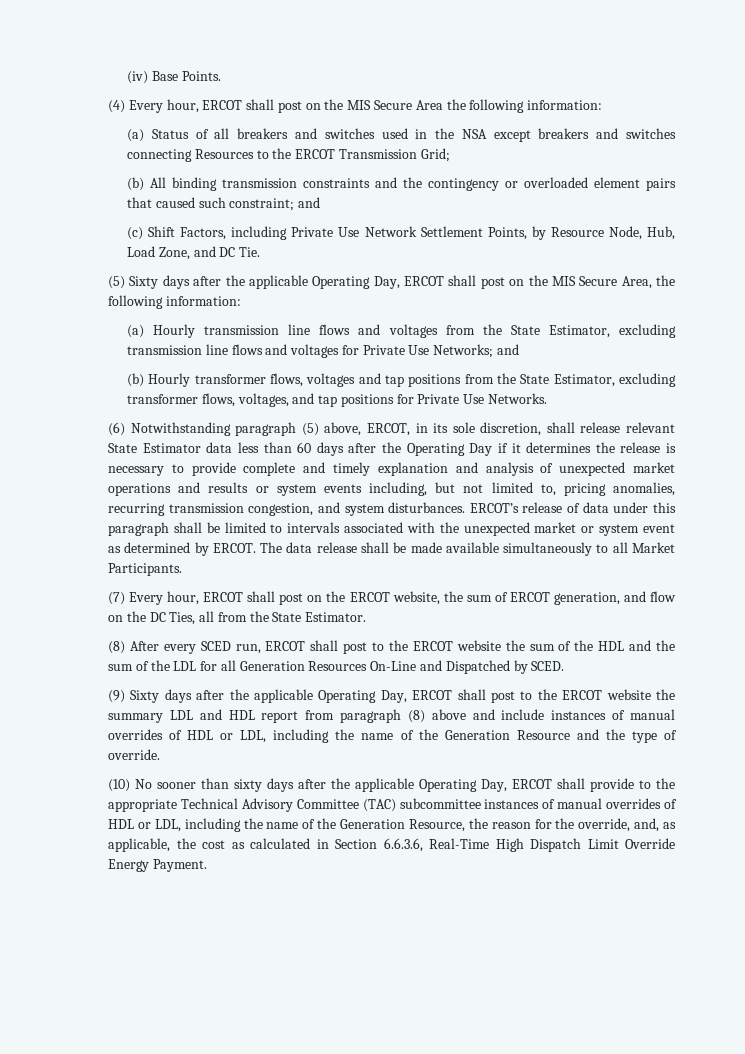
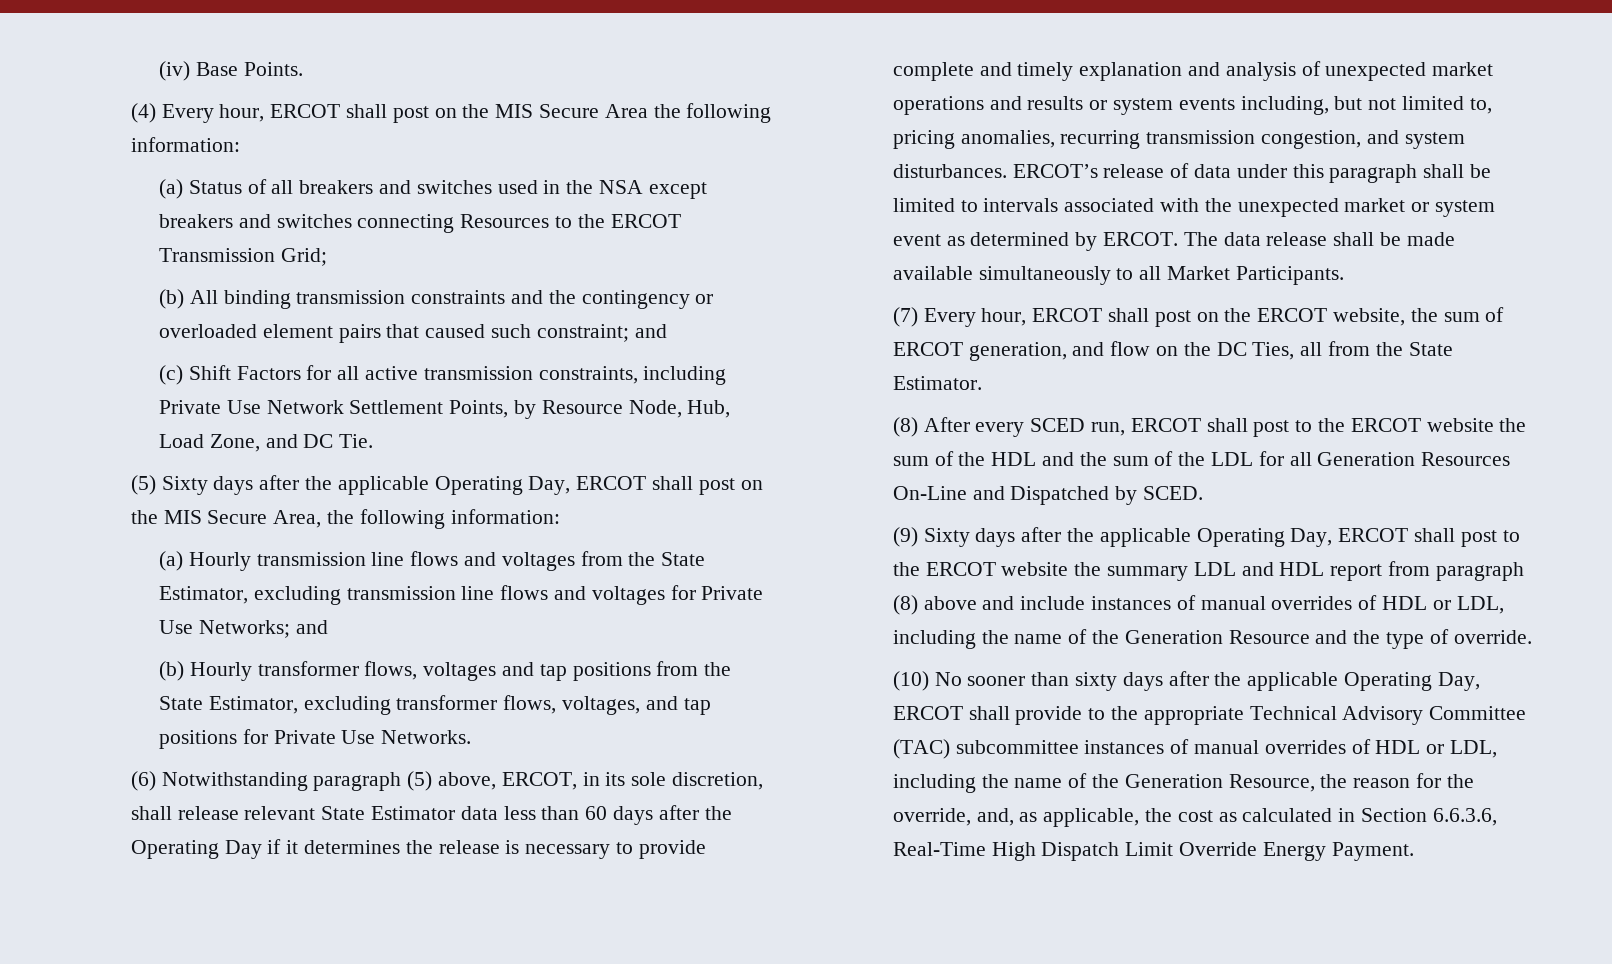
- (c) Shift Factors, including Private Use Network Settlement Points, by Resource Node, Hub, Load Zone, and DC Tie.
+ (c) Shift Factors for all active transmission constraints, including Private Use Network Settlement Points, by Resource Node, Hub, Load Zone, and DC Tie.

